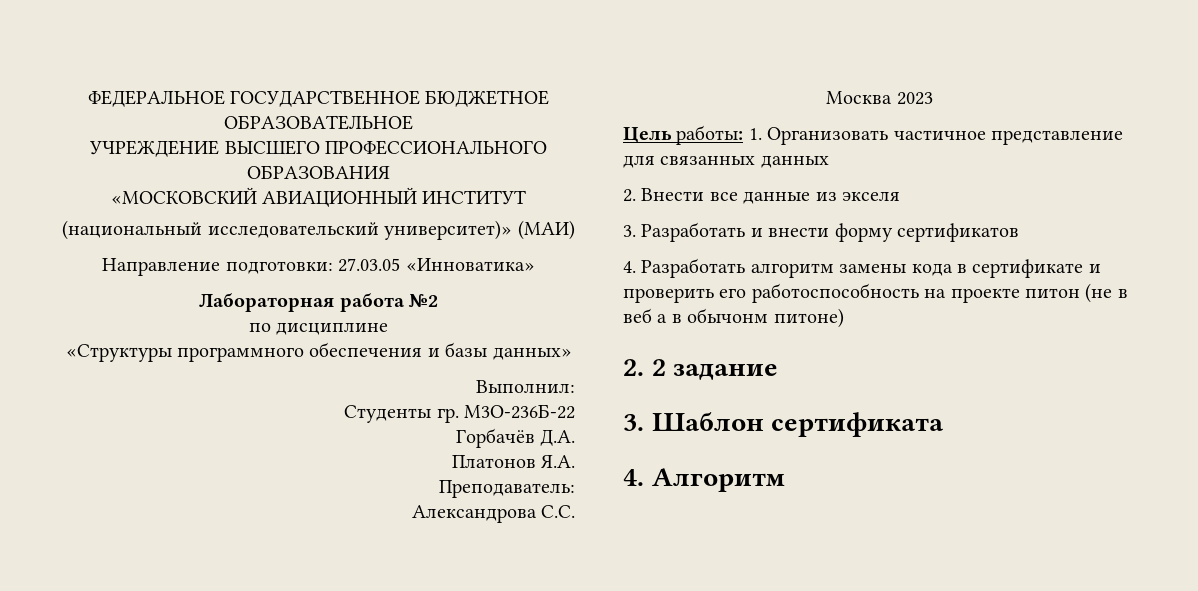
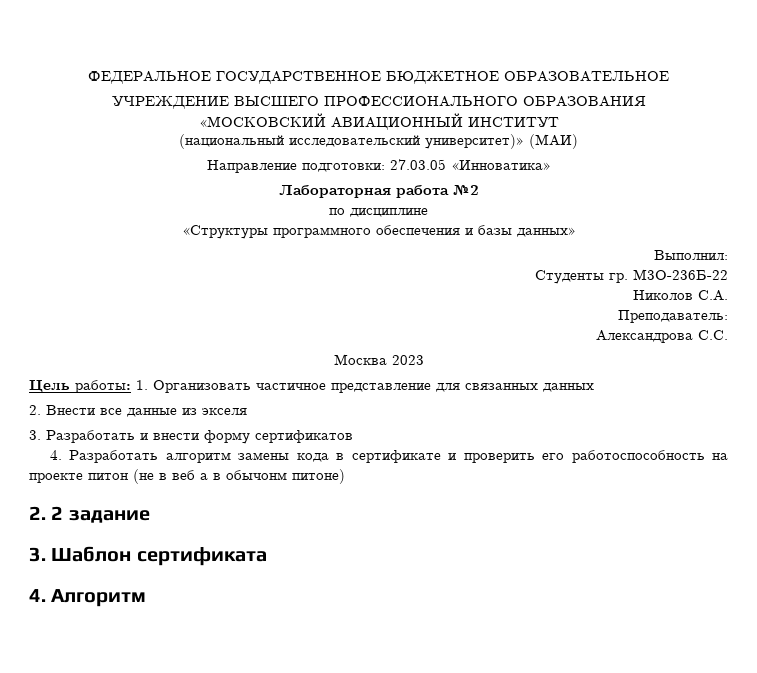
- Горбачёв Д.А.
- Платонов Я.А.
+ Николов С.А.

